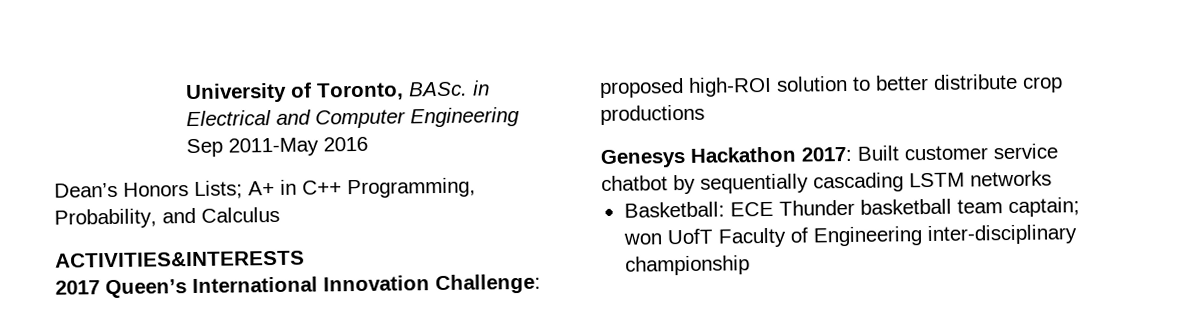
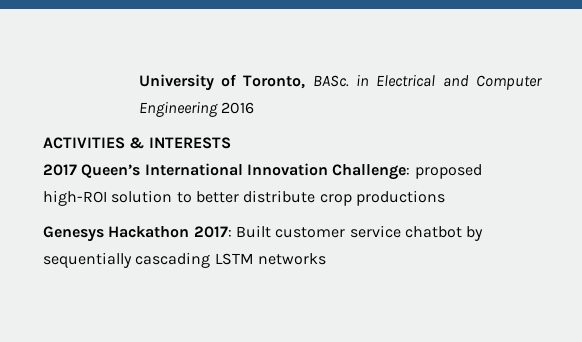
- University of Toronto, BASc. in Electrical and Computer Engineering Sep 2011-May 2016
+ University of Toronto, BASc. in Electrical and Computer Engineering 2016
- Dean’s Honors Lists; A+ in C++ Programming, Probability, and Calculus
- ACTIVITIES&INTERESTS
+ ACTIVITIES & INTERESTS
- Basketball: ECE Thunder basketball team captain; won UofT Faculty of Engineering inter-disciplinary championship

